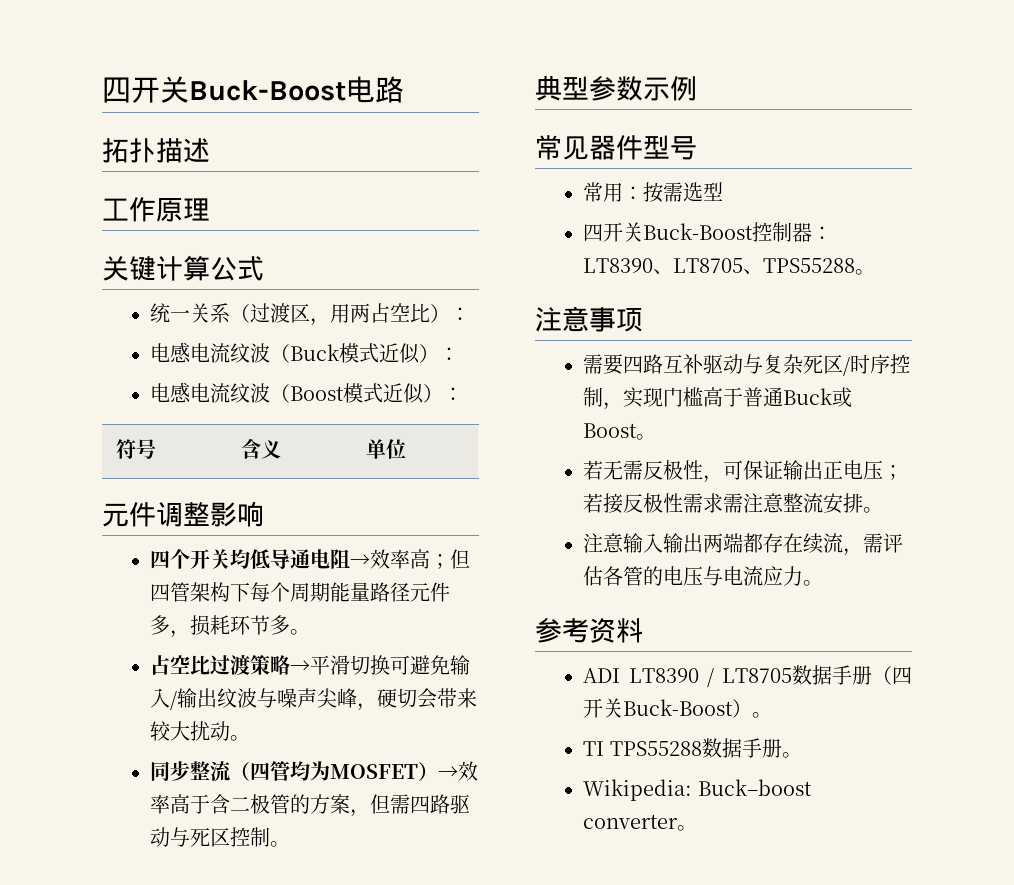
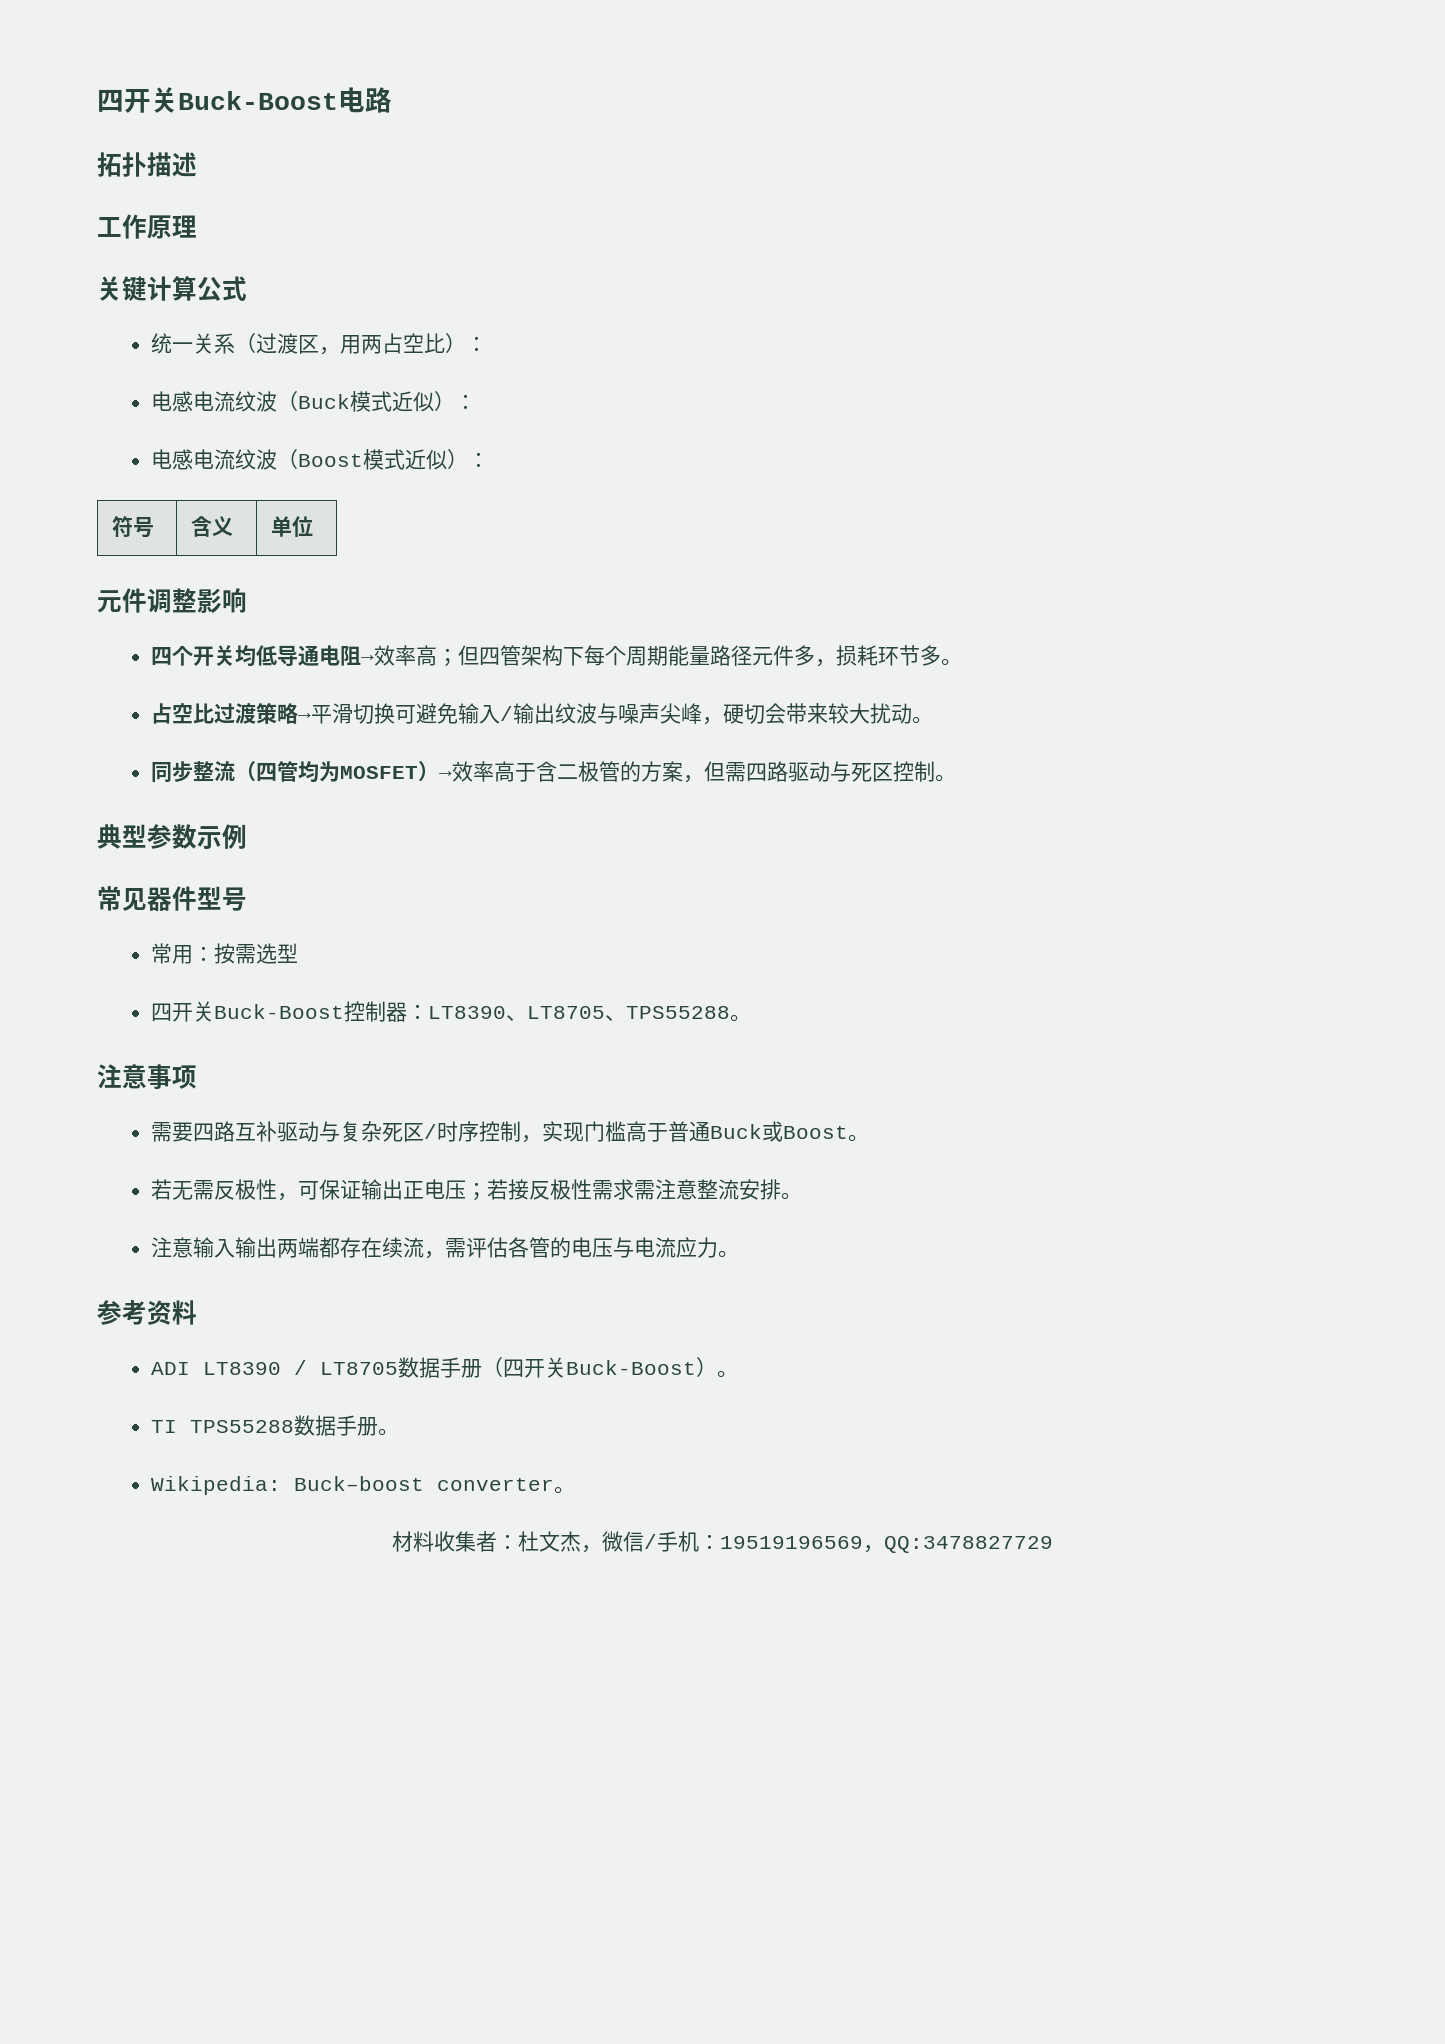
+ 材料收集者：杜文杰，微信/手机：19519196569，QQ:3478827729

